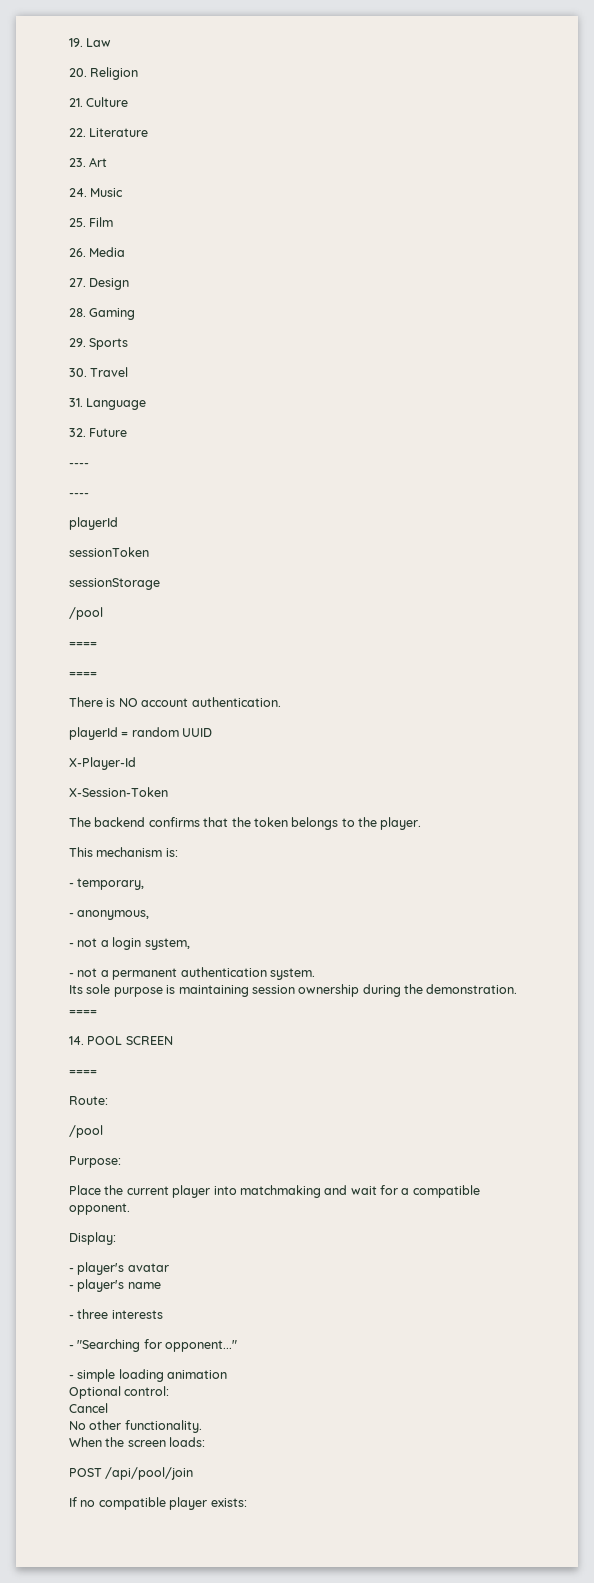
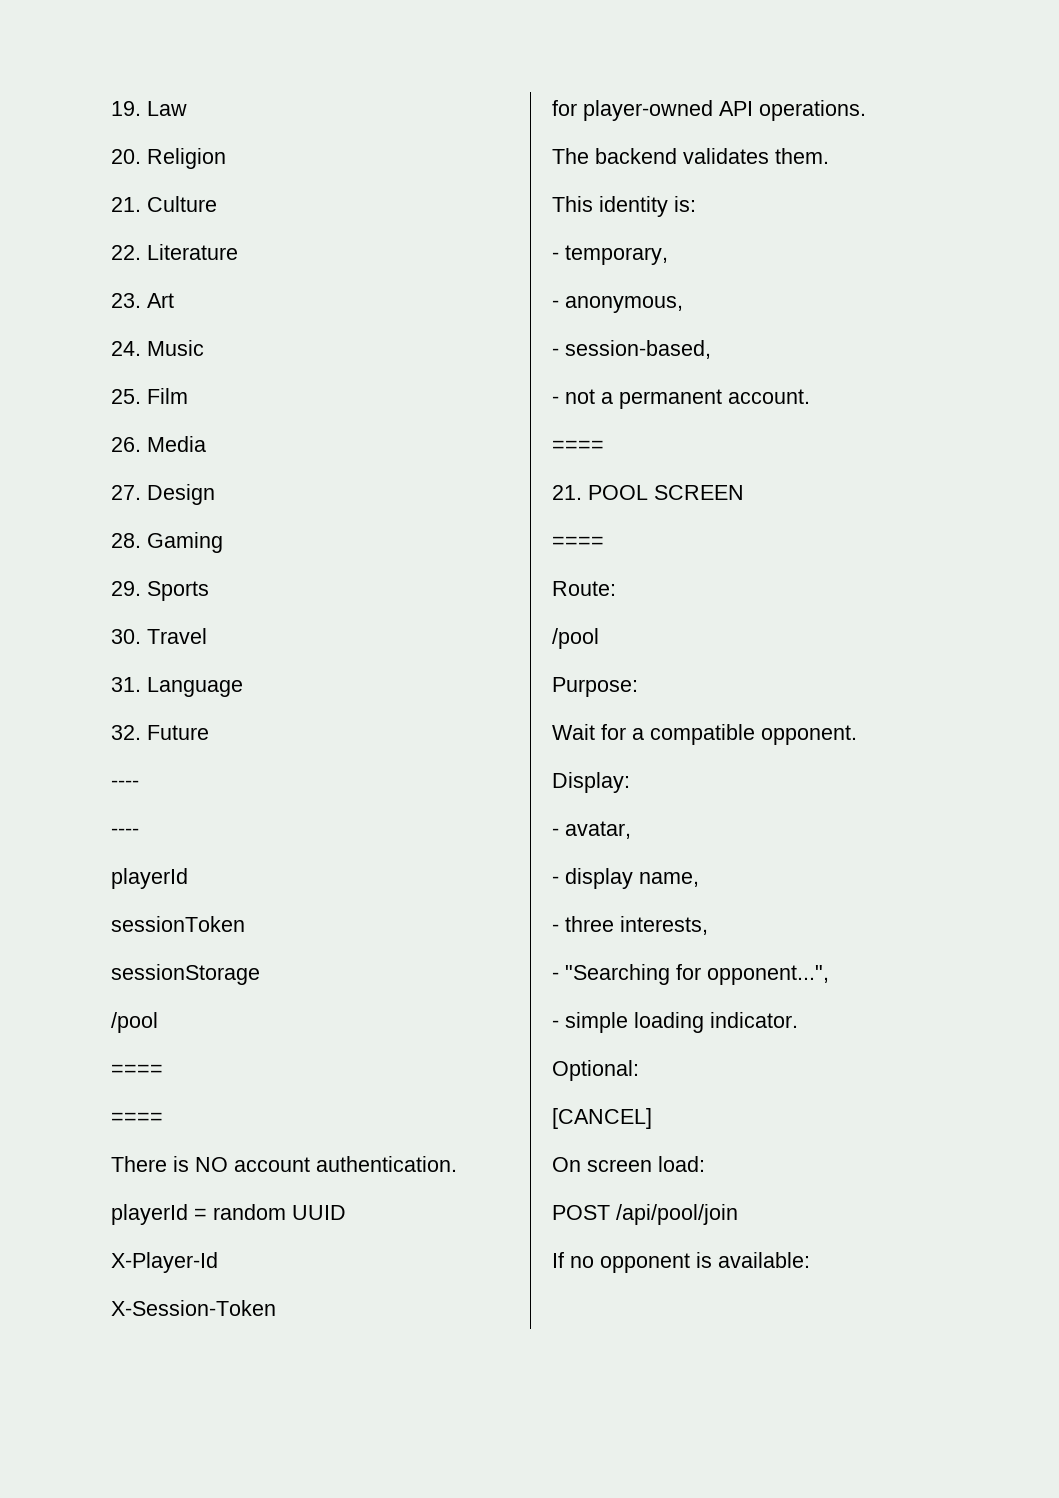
- The backend confirms that the token belongs to the player.
+ for player-owned API operations.
+ The backend validates them.
- This mechanism is:
+ This identity is:
- - not a login system,
+ - session-based,
- - not a permanent authentication system.
- Its sole purpose is maintaining session ownership during the demonstration.
+ - not a permanent account.
  ====
- 14. POOL SCREEN
+ 21. POOL SCREEN
- Place the current player into matchmaking and wait for a compatible opponent.
+ Wait for a compatible opponent.
- - player's avatar
- - player's name
+ - avatar,
+ - display name,
- - three interests
+ - three interests,
- - "Searching for opponent..."
+ - "Searching for opponent...",
- - simple loading animation
- Optional control:
- Cancel
- No other functionality.
- When the screen loads:
+ - simple loading indicator.
+ Optional:
+ [CANCEL]
+ On screen load:
- If no compatible player exists:
+ If no opponent is available:

